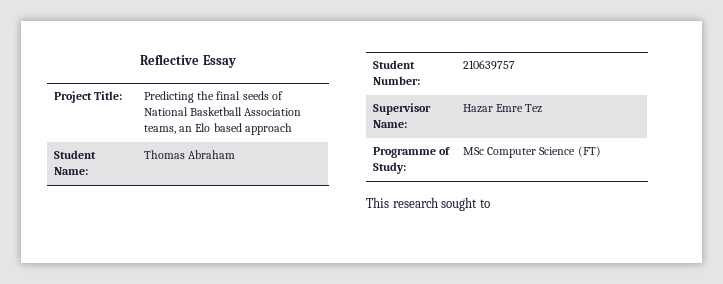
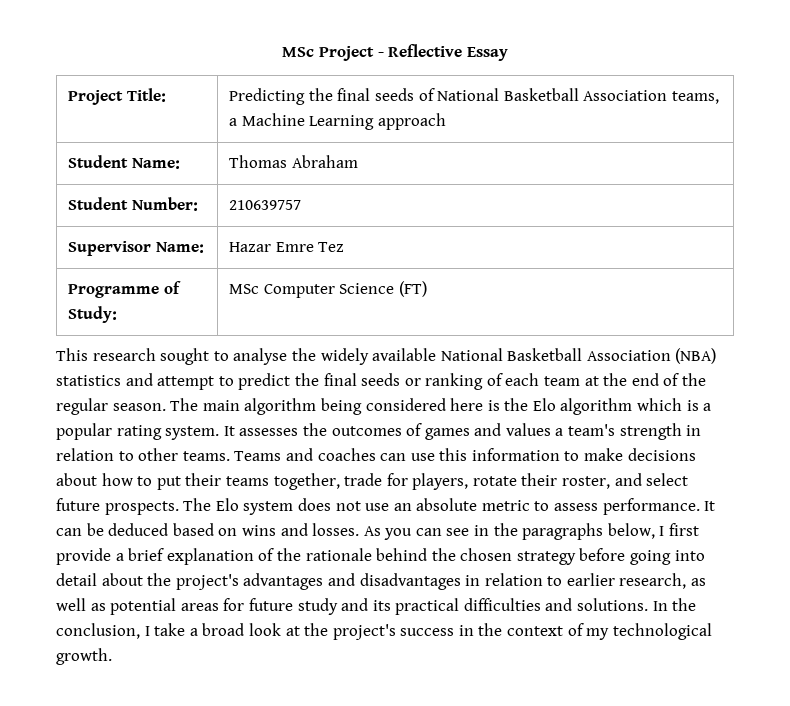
- Reflective Essay
+ MSc Project - Reflective Essay
- Project Title: | Predicting the final seeds of National Basketball Association teams, an Elo based approach
+ Project Title: | Predicting the final seeds of National Basketball Association teams, a Machine Learning approach
- This research sought to
+ This research sought to analyse the widely available National Basketball Association (NBA) statistics and attempt to predict the final seeds or ranking of each team at the end of the regular season. The main algorithm being considered here is the Elo algorithm which is a popular rating system. It assesses the outcomes of games and values a team's strength in relation to other teams. Teams and coaches can use this information to make decisions about how to put their teams together, trade for players, rotate their roster, and select future prospects. The Elo system does not use an absolute metric to assess performance. It can be deduced based on wins and losses. As you can see in the paragraphs below, I first provide a brief explanation of the rationale behind the chosen strategy before going into detail about the project's advantages and disadvantages in relation to earlier research, as well as potential areas for future study and its practical difficulties and solutions. In the conclusion, I take a broad look at the project's success in the context of my technological growth.

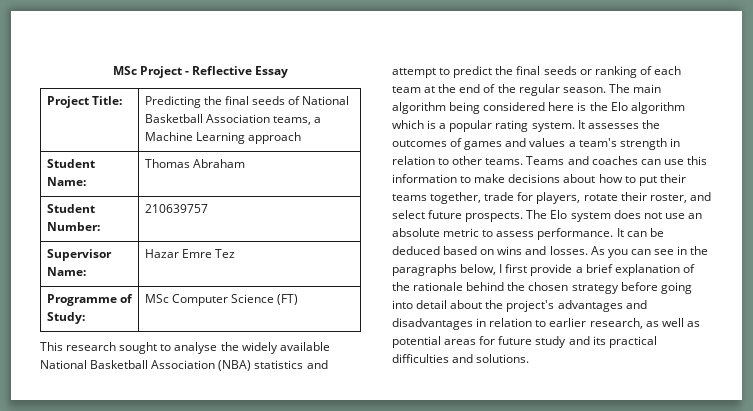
- In the conclusion, I take a broad look at the project's success in the context of my technological growth.

